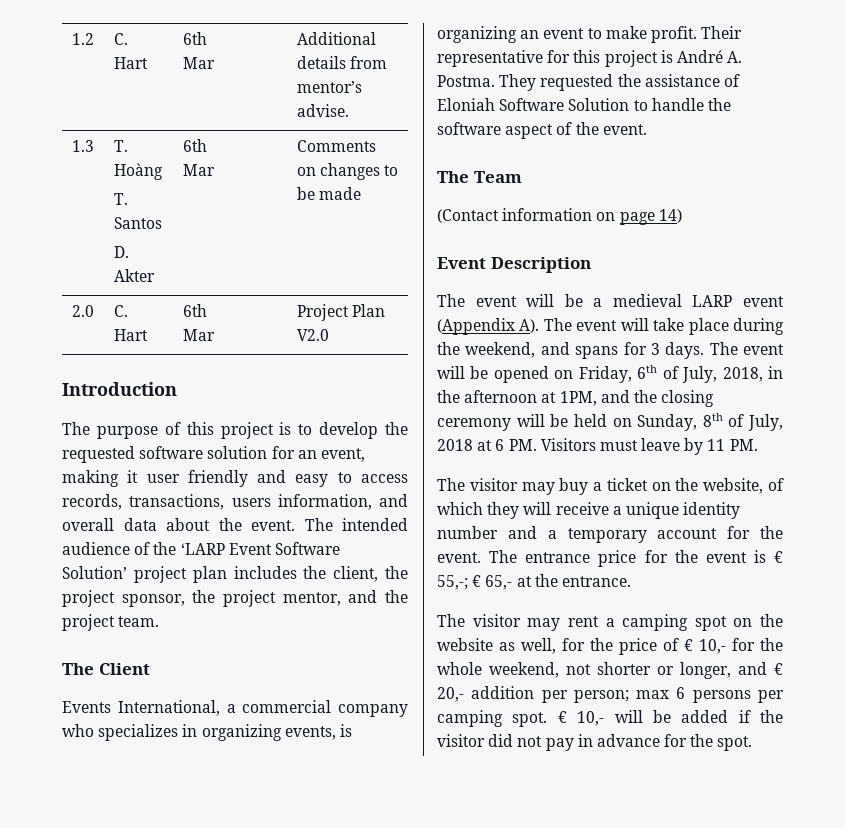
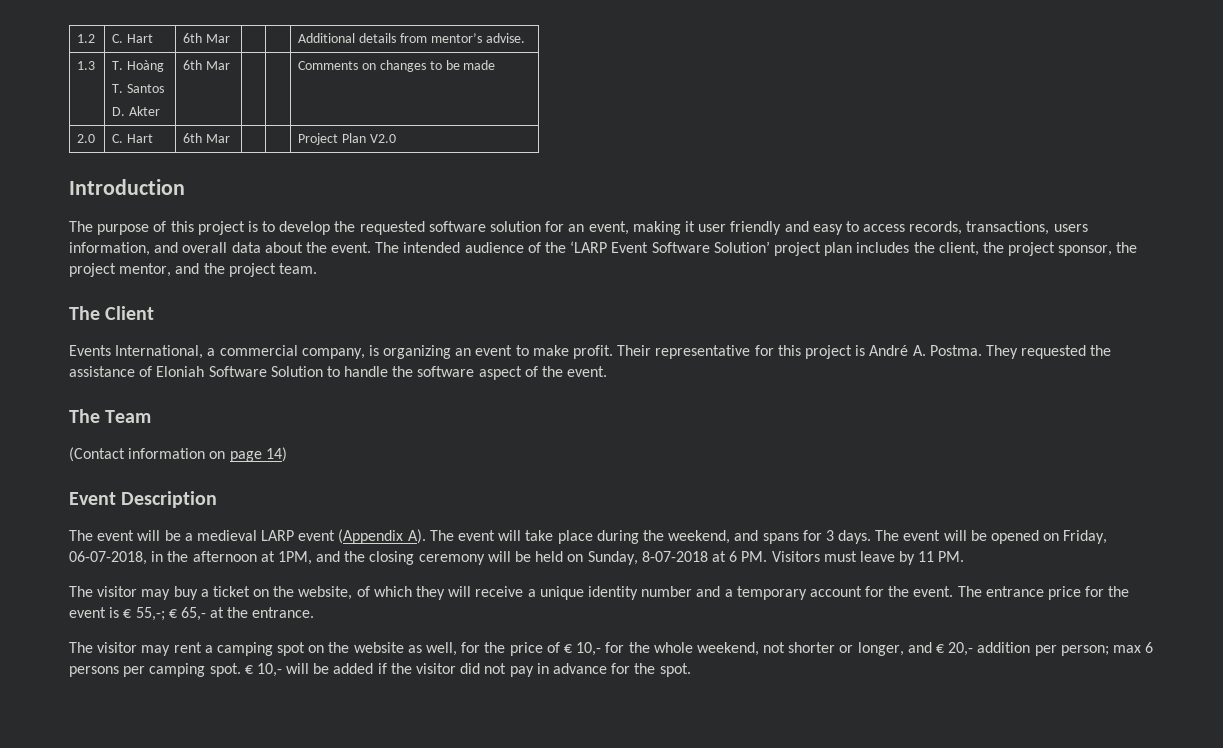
- Events International, a commercial company who specializes in organizing events, is organizing an event to make profit.
+ Events International, a commercial company, is organizing an event to make profit.
- The event will be opened on Friday, 6th of July, 2018, in the afternoon at 1PM, and the closing ceremony will be held on Sunday, 8th of July, 2018 at 6 PM. Visitors must leave by 11 PM.
+ The event will be opened on Friday, 06-07-2018, in the afternoon at 1PM, and the closing ceremony will be held on Sunday, 8-07-2018 at 6 PM. Visitors must leave by 11 PM.

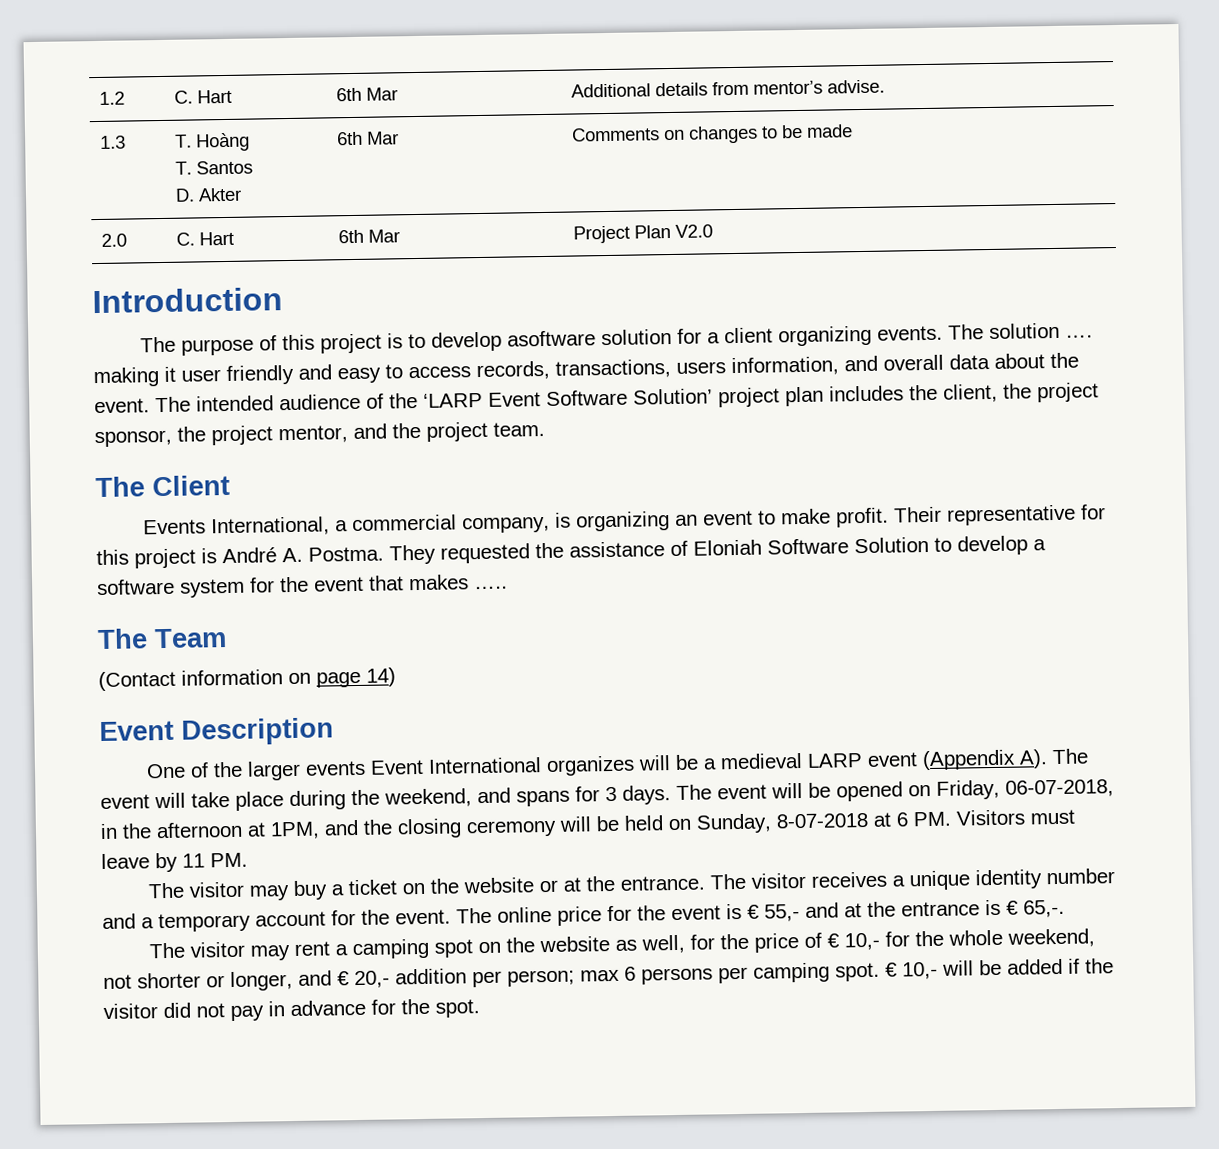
- The purpose of this project is to develop the requested software solution for an event, making it user friendly and easy to access records, transactions, users information, and overall data about the event.
+ The purpose of this project is to develop asoftware solution for a client organizing events. The solution …. making it user friendly and easy to access records, transactions, users information, and overall data about the event.
- They requested the assistance of Eloniah Software Solution to handle the software aspect of the event.
+ They requested the assistance of Eloniah Software Solution to develop a software system for the event that makes …..
- The event will be a medieval LARP event (Appendix A). The event will take place during the weekend, and spans for 3 days.
+ One of the larger events Event International organizes will be a medieval LARP event (Appendix A). The event will take place during the weekend, and spans for 3 days.
- The visitor may buy a ticket on the website, of which they will receive a unique identity number and a temporary account for the event.
+ The visitor may buy a ticket on the website or at the entrance. The visitor receives a unique identity number and a temporary account for the event.
- The entrance price for the event is € 55,-; € 65,- at the entrance.
+ The online price for the event is € 55,- and at the entrance is € 65,-.

